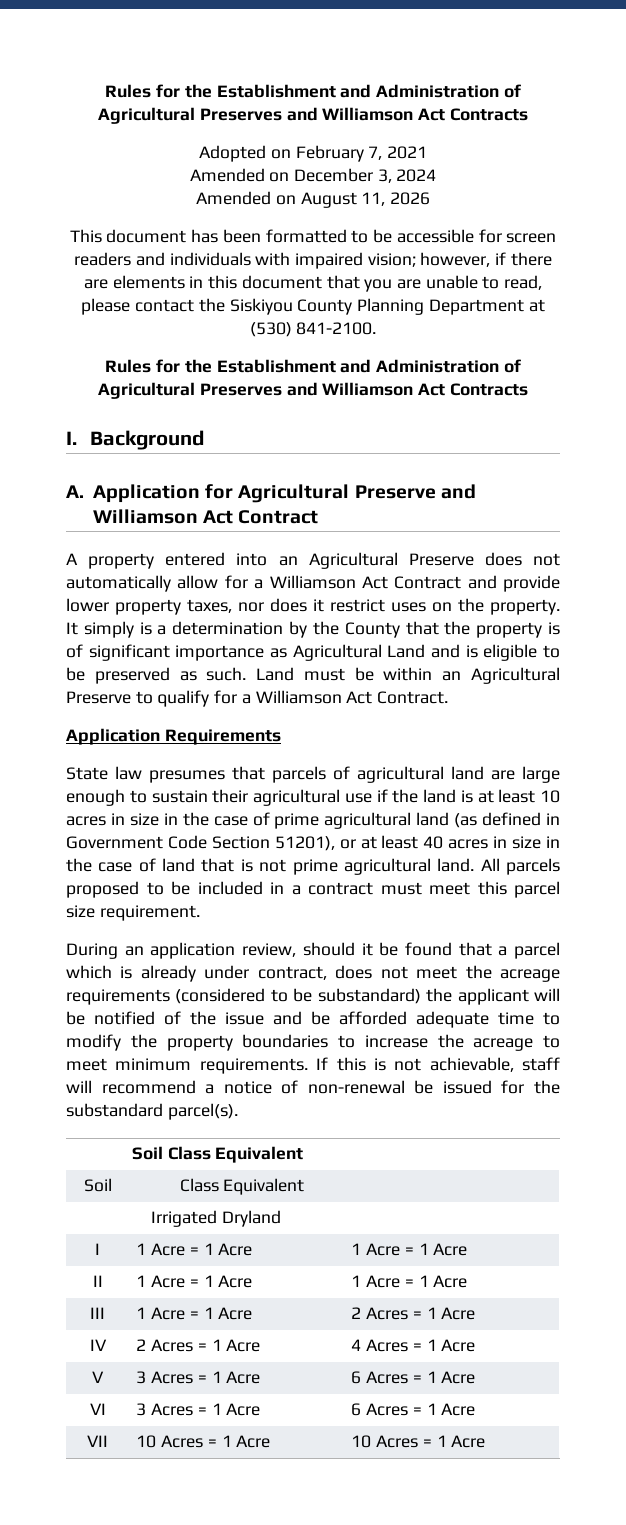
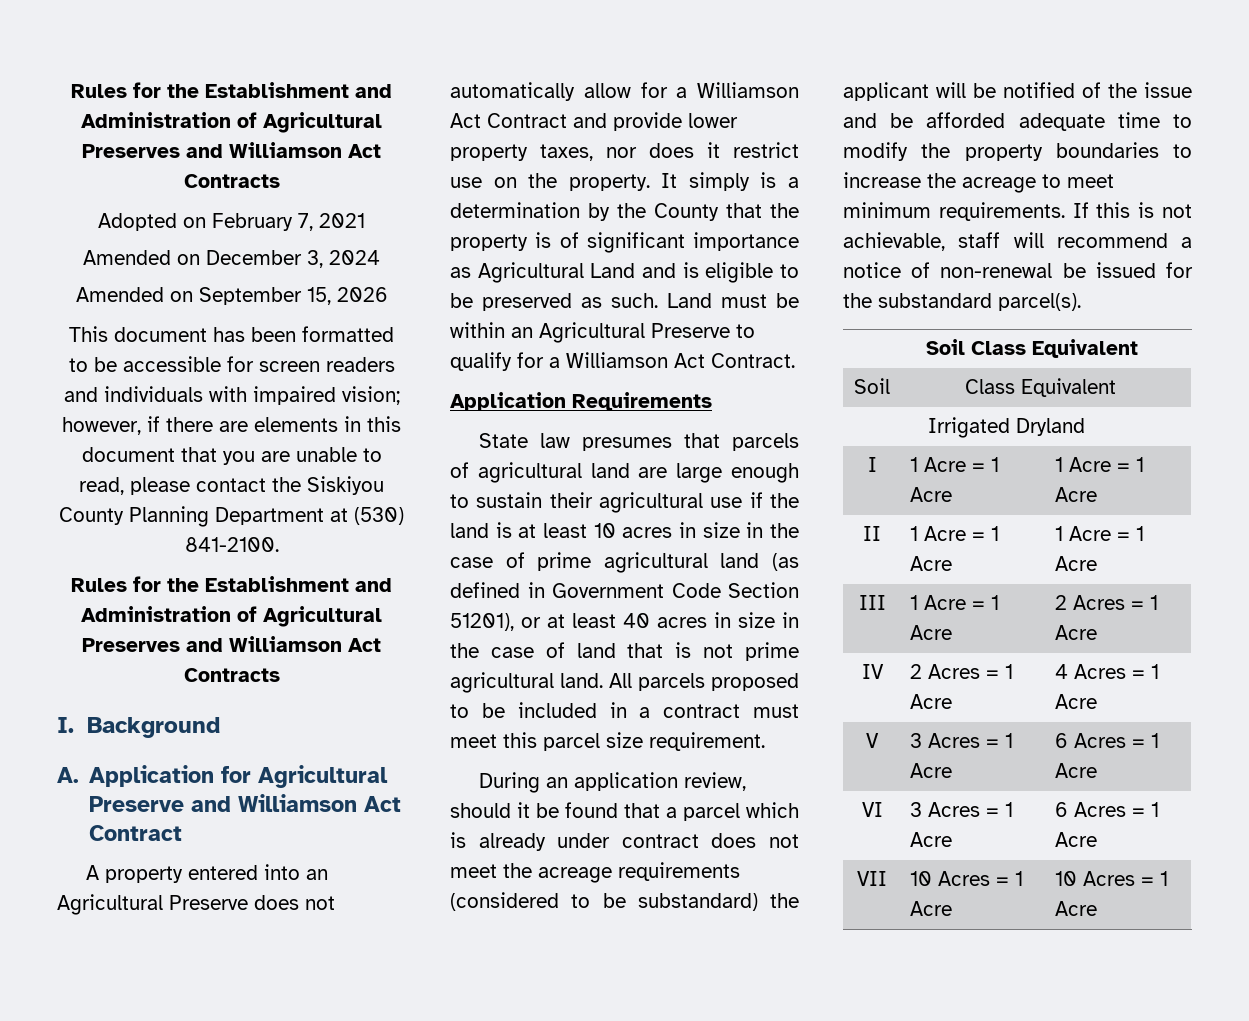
- Amended on August 11, 2026
+ Amended on September 15, 2026
- A property entered into an Agricultural Preserve does not automatically allow for a Williamson Act Contract and provide lower property taxes, nor does it restrict uses on the property.
+ A property entered into an Agricultural Preserve does not automatically allow for a Williamson Act Contract and provide lower property taxes, nor does it restrict use on the property.
- During an application review, should it be found that a parcel which is already under contract, does not meet the acreage requirements (considered to be substandard) the applicant will be notified of the issue and be afforded adequate time to modify the property boundaries to increase the acreage to meet minimum requirements.
+ During an application review, should it be found that a parcel which is already under contract does not meet the acreage requirements (considered to be substandard) the applicant will be notified of the issue and be afforded adequate time to modify the property boundaries to increase the acreage to meet minimum requirements.

